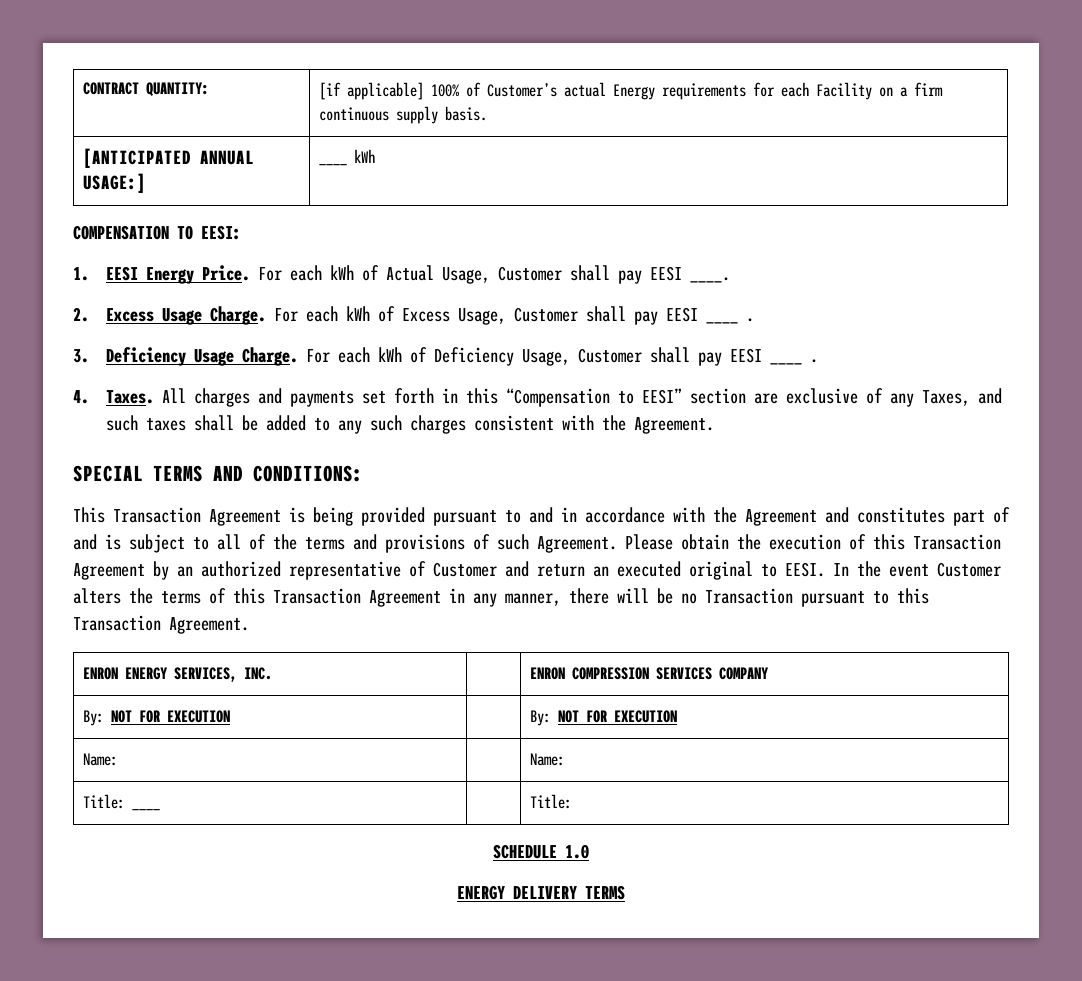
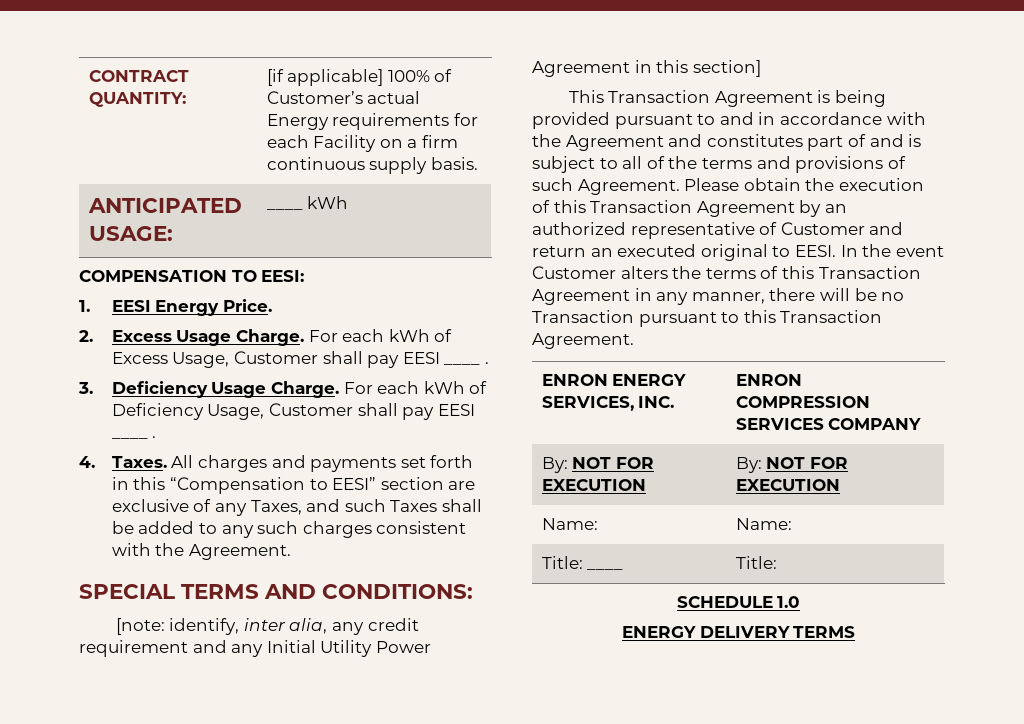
- [ANTICIPATED ANNUAL USAGE:] | ____ kWh
+ ANTICIPATED USAGE: | ____ kWh
- For each kWh of Actual Usage, Customer shall pay EESI ____.
- All charges and payments set forth in this “Compensation to EESI” section are exclusive of any Taxes, and such taxes shall be added to any such charges consistent with the Agreement.
+ All charges and payments set forth in this “Compensation to EESI” section are exclusive of any Taxes, and such Taxes shall be added to any such charges consistent with the Agreement.
+ [note: identify, inter alia, any credit requirement and any Initial Utility Power Agreement in this section]

